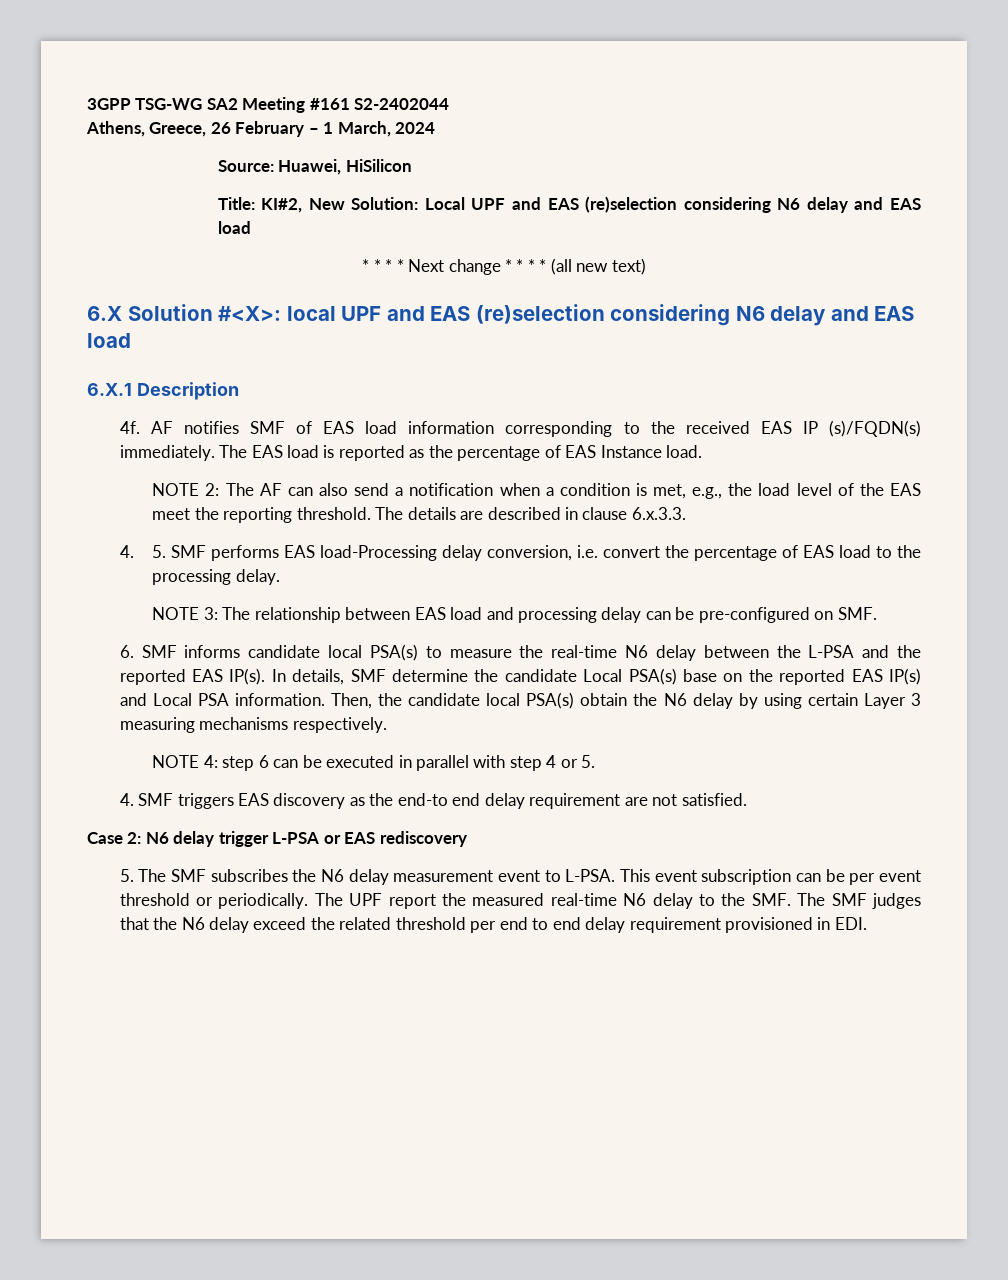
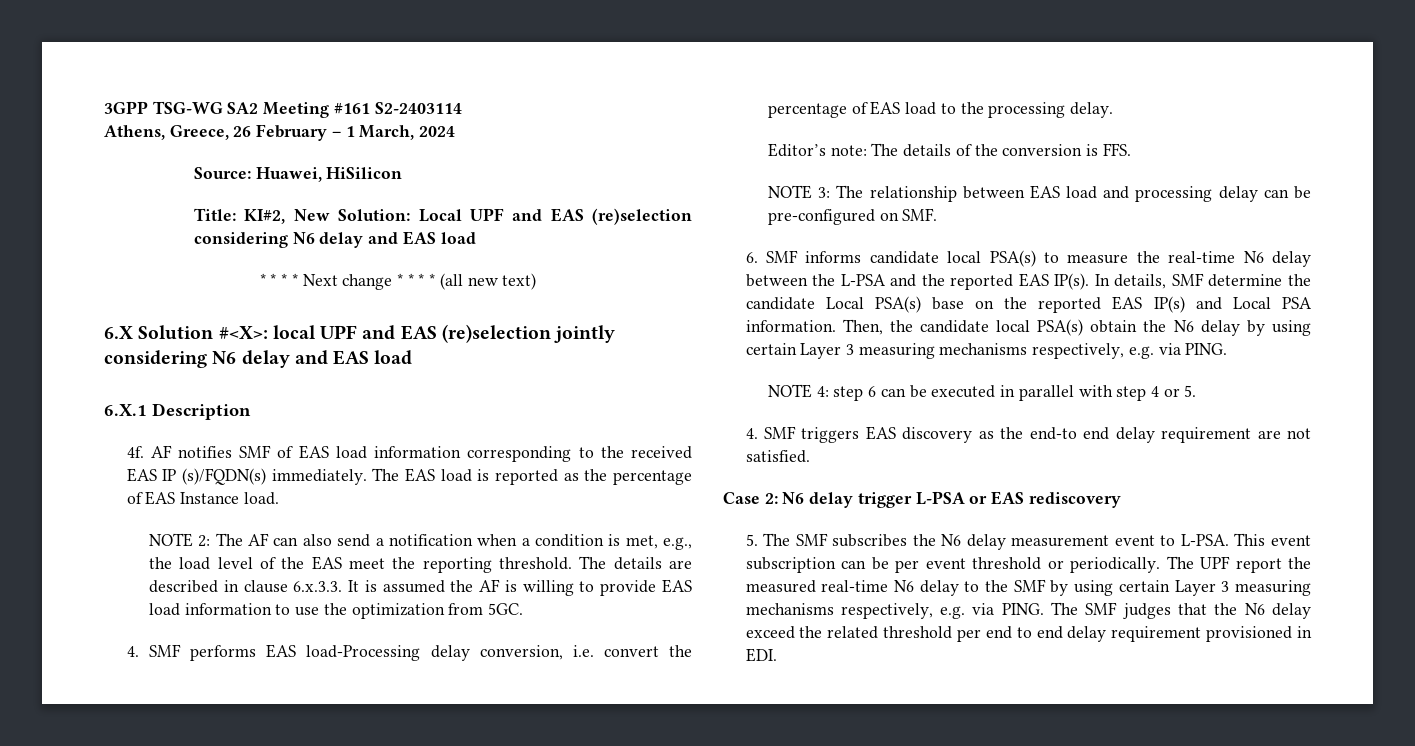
- 3GPP TSG-WG SA2 Meeting #161 S2-2402044
+ 3GPP TSG-WG SA2 Meeting #161 S2-2403114
- 6.X Solution #<X>: local UPF and EAS (re)selection considering N6 delay and EAS load
+ 6.X Solution #<X>: local UPF and EAS (re)selection jointly considering N6 delay and EAS load
- The details are described in clause 6.x.3.3.
- 4. 5. SMF performs EAS load-Processing delay conversion, i.e. convert the percentage of EAS load to the processing delay.
+ The details are described in clause 6.x.3.3. It is assumed the AF is willing to provide EAS load information to use the optimization from 5GC.
+ 4. SMF performs EAS load-Processing delay conversion, i.e. convert the percentage of EAS load to the processing delay.
+ Editor’s note: The details of the conversion is FFS.
- Then, the candidate local PSA(s) obtain the N6 delay by using certain Layer 3 measuring mechanisms respectively.
+ Then, the candidate local PSA(s) obtain the N6 delay by using certain Layer 3 measuring mechanisms respectively, e.g. via PING.
- The UPF report the measured real-time N6 delay to the SMF. The SMF judges that the N6 delay exceed the related threshold per end to end delay requirement provisioned in EDI.
+ The UPF report the measured real-time N6 delay to the SMF by using certain Layer 3 measuring mechanisms respectively, e.g. via PING. The SMF judges that the N6 delay exceed the related threshold per end to end delay requirement provisioned in EDI.

